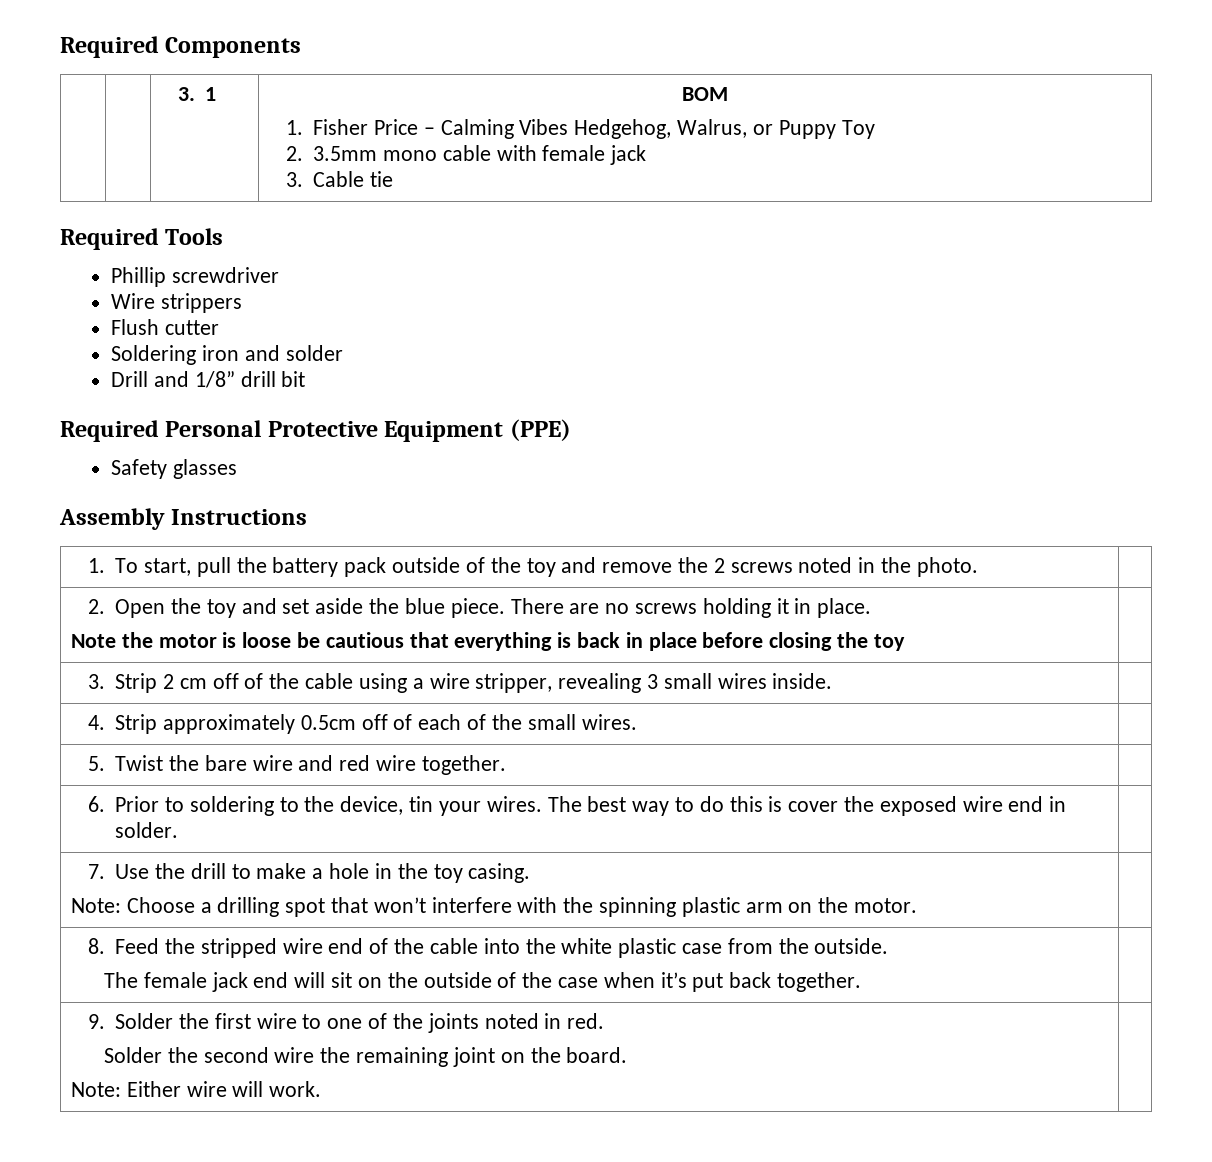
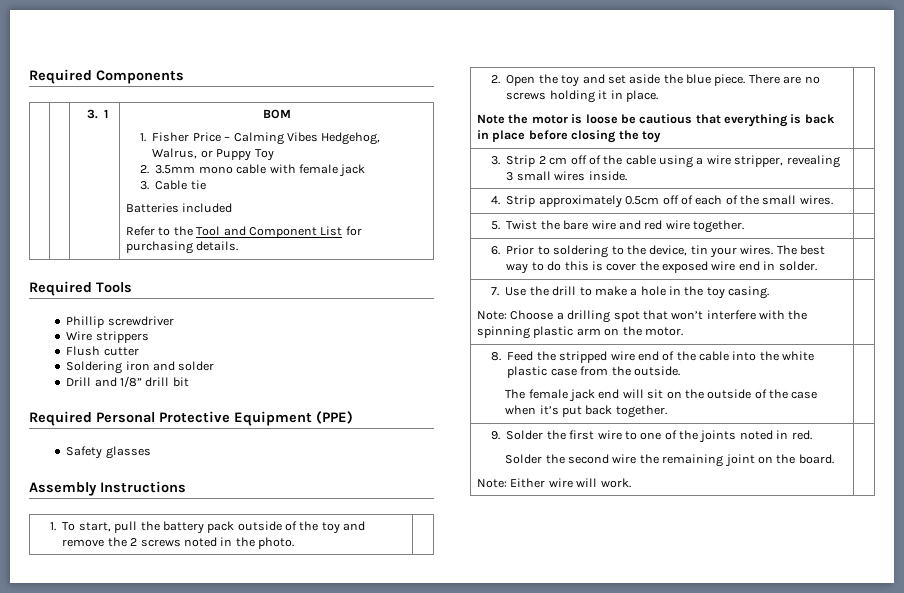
  | | 3. 1 | BOM
  1. Fisher Price – Calming Vibes Hedgehog, Walrus, or Puppy Toy
  2. 3.5mm mono cable with female jack
  3. Cable tie
+ Batteries included
+ Refer to the Tool and Component List for purchasing details.

